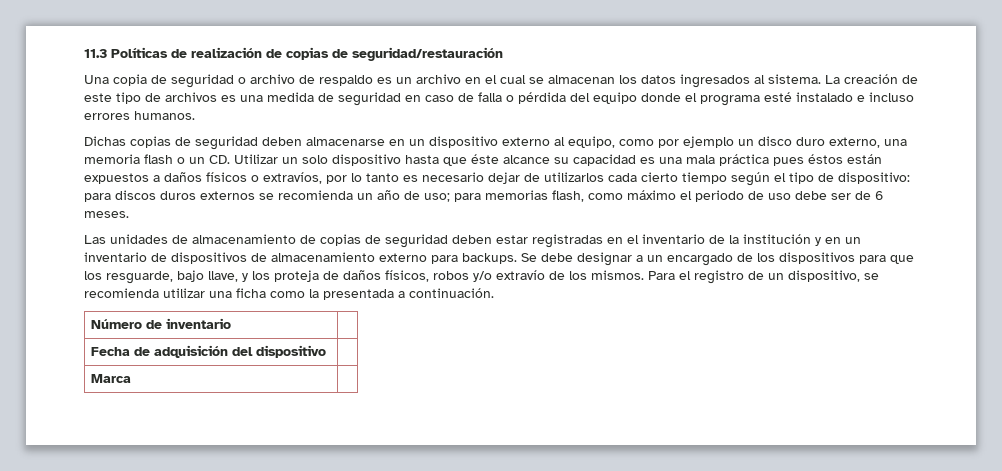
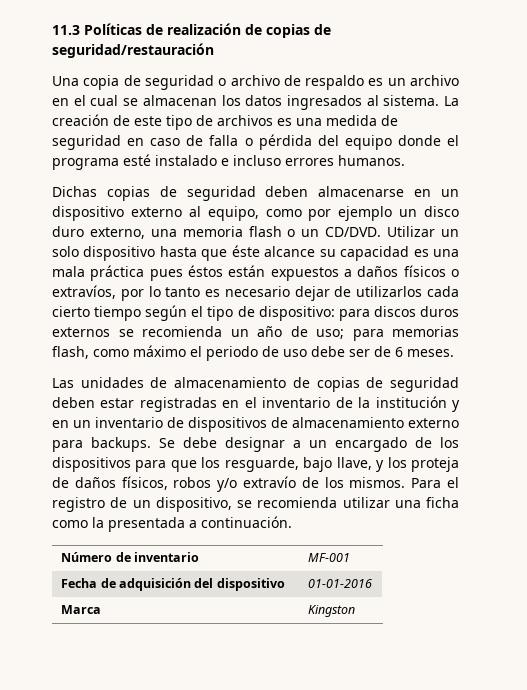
- Dichas copias de seguridad deben almacenarse en un dispositivo externo al equipo, como por ejemplo un disco duro externo, una memoria flash o un CD. Utilizar un solo dispositivo hasta que éste alcance su capacidad es una mala práctica pues éstos están expuestos a daños físicos o extravíos, por lo tanto es necesario dejar de utilizarlos cada cierto tiempo según el tipo de dispositivo:
+ Dichas copias de seguridad deben almacenarse en un dispositivo externo al equipo, como por ejemplo un disco duro externo, una memoria flash o un CD/DVD. Utilizar un solo dispositivo hasta que éste alcance su capacidad es una mala práctica pues éstos están expuestos a daños físicos o extravíos, por lo tanto es necesario dejar de utilizarlos cada cierto tiempo según el tipo de dispositivo:
- Número de inventario |
+ Número de inventario | MF-001
- Fecha de adquisición del dispositivo |
+ Fecha de adquisición del dispositivo | 01-01-2016
- Marca |
+ Marca | Kingston

